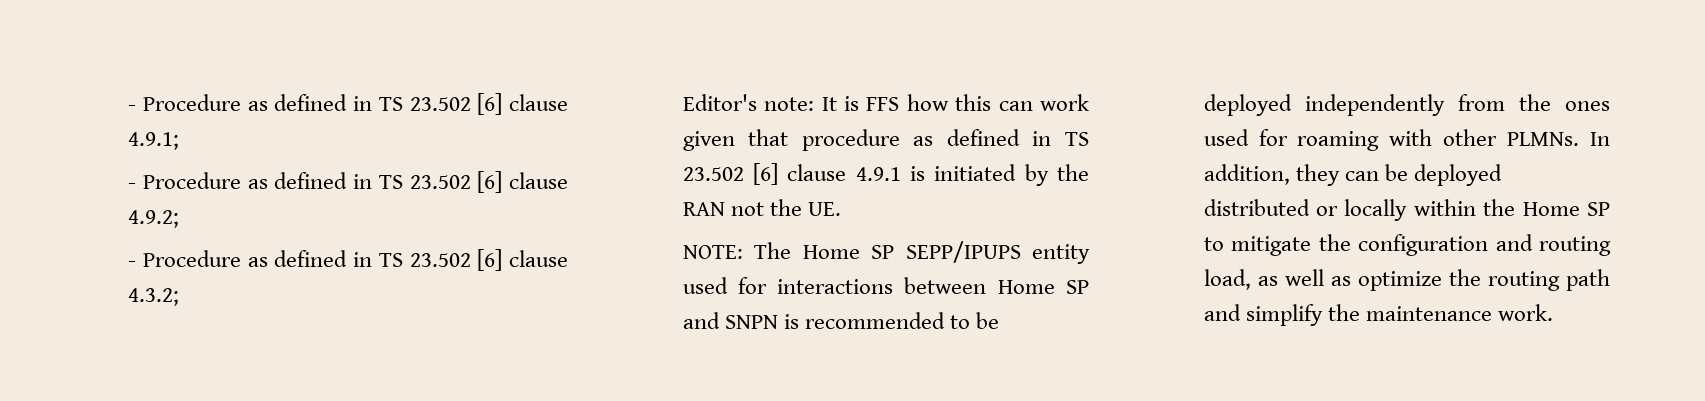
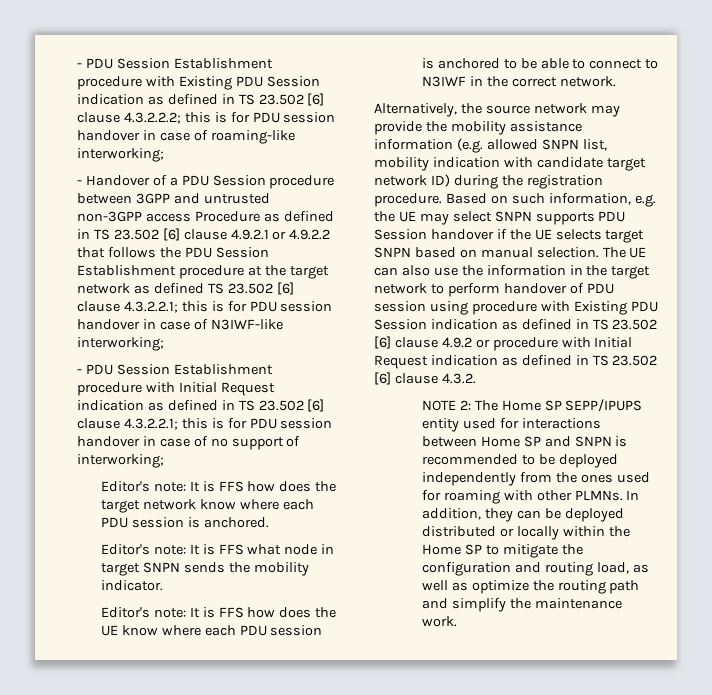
- - Procedure as defined in TS 23.502 [6] clause 4.9.1;
- - Procedure as defined in TS 23.502 [6] clause 4.9.2;
- - Procedure as defined in TS 23.502 [6] clause 4.3.2;
- Editor's note: It is FFS how this can work given that procedure as defined in TS 23.502 [6] clause 4.9.1 is initiated by the RAN not the UE.
- NOTE: The Home SP SEPP/IPUPS entity used for interactions between Home SP and SNPN is recommended to be deployed independently from the ones used for roaming with other PLMNs.
+ - PDU Session Establishment procedure with Existing PDU Session indication as defined in TS 23.502 [6] clause 4.3.2.2.2; this is for PDU session handover in case of roaming-like interworking;
+ - Handover of a PDU Session procedure between 3GPP and untrusted non-3GPP access Procedure as defined in TS 23.502 [6] clause 4.9.2.1 or 4.9.2.2 that follows the PDU Session Establishment procedure at the target network as defined TS 23.502 [6] clause 4.3.2.2.1; this is for PDU session handover in case of N3IWF-like interworking;
+ - PDU Session Establishment procedure with Initial Request indication as defined in TS 23.502 [6] clause 4.3.2.2.1; this is for PDU session handover in case of no support of interworking;
+ Editor's note: It is FFS how does the target network know where each PDU session is anchored.
+ Editor's note: It is FFS what node in target SNPN sends the mobility indicator.
+ Editor's note: It is FFS how does the UE know where each PDU session is anchored to be able to connect to N3IWF in the correct network.
+ Alternatively, the source network may provide the mobility assistance information (e.g. allowed SNPN list, mobility indication with candidate target network ID) during the registration procedure. Based on such information, e.g. the UE may select SNPN supports PDU Session handover if the UE selects target SNPN based on manual selection. The UE can also use the information in the target network to perform handover of PDU session using procedure with Existing PDU Session indication as defined in TS 23.502 [6] clause 4.9.2 or procedure with Initial Request indication as defined in TS 23.502 [6] clause 4.3.2.
+ NOTE 2: The Home SP SEPP/IPUPS entity used for interactions between Home SP and SNPN is recommended to be deployed independently from the ones used for roaming with other PLMNs.

